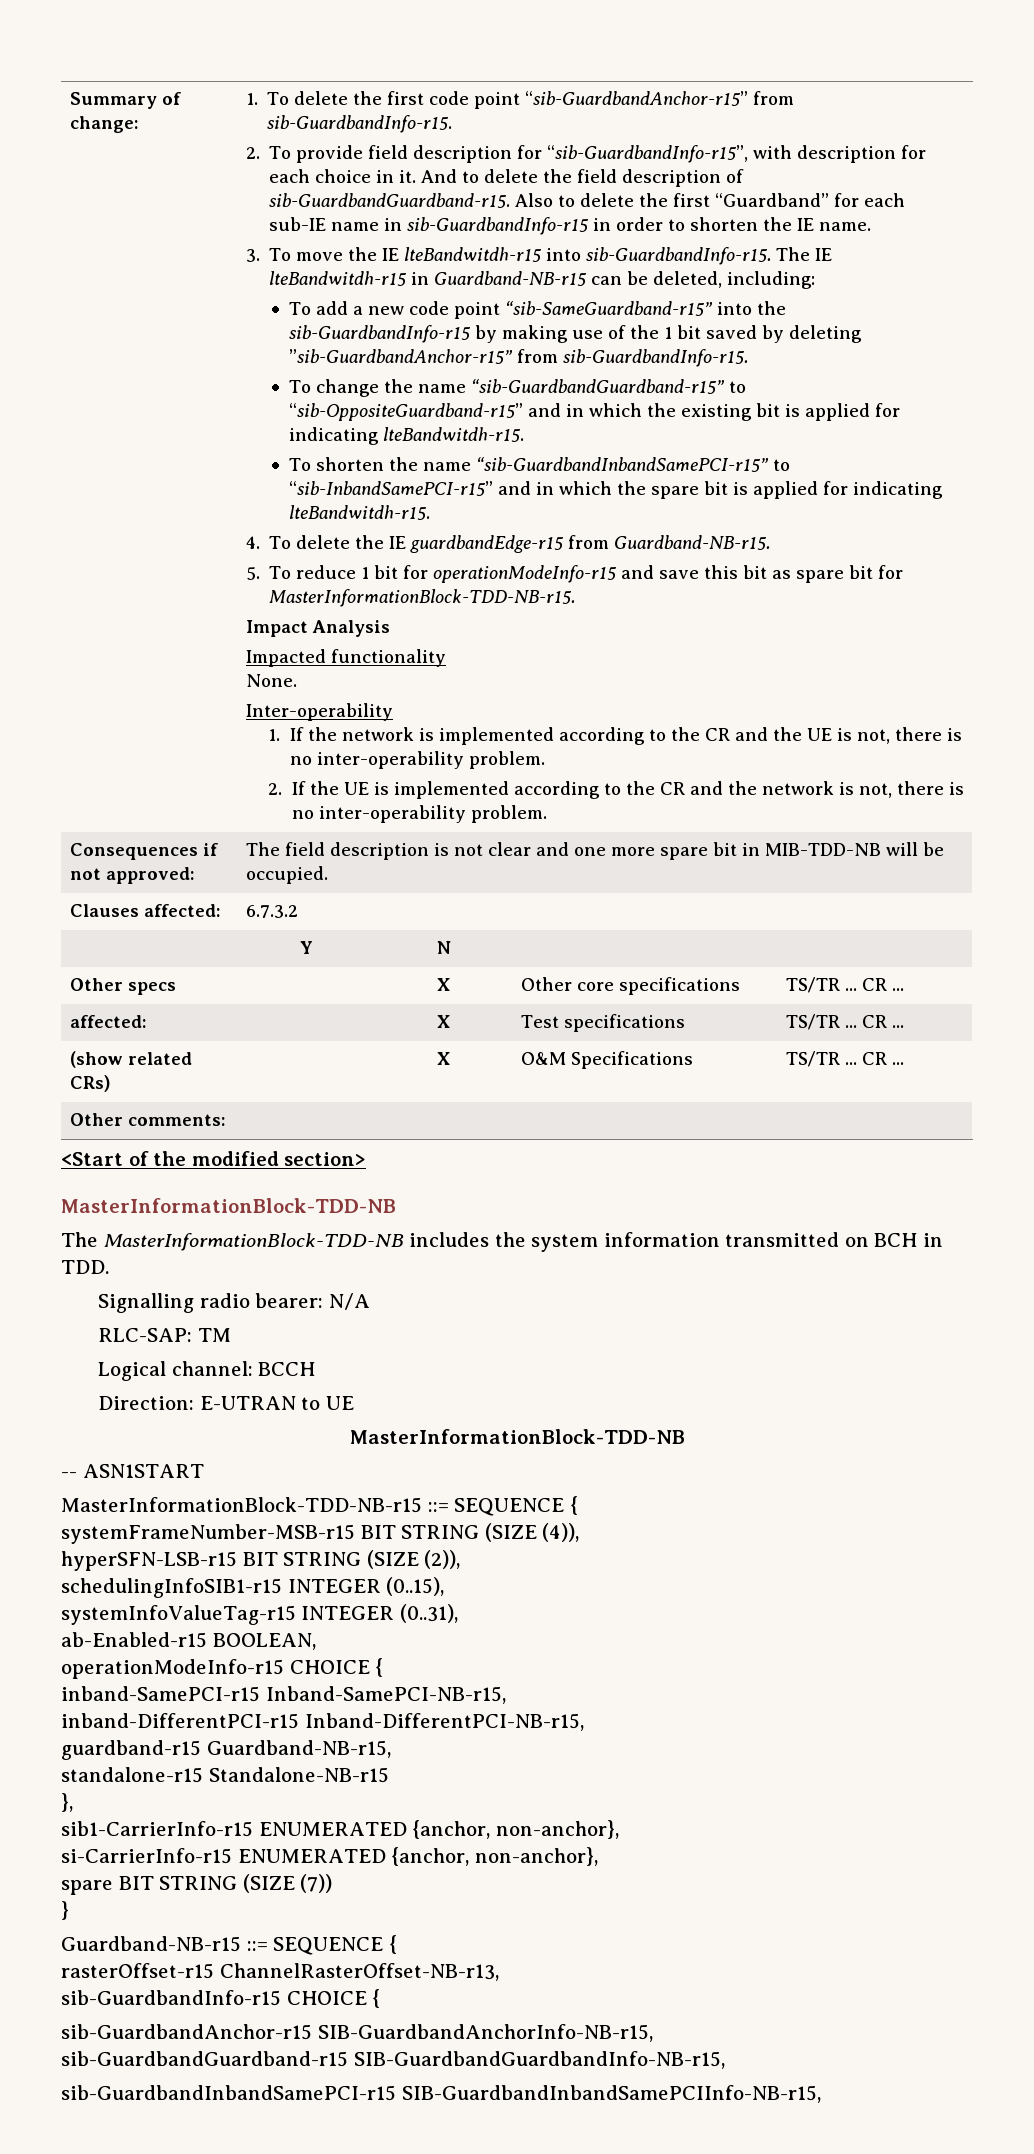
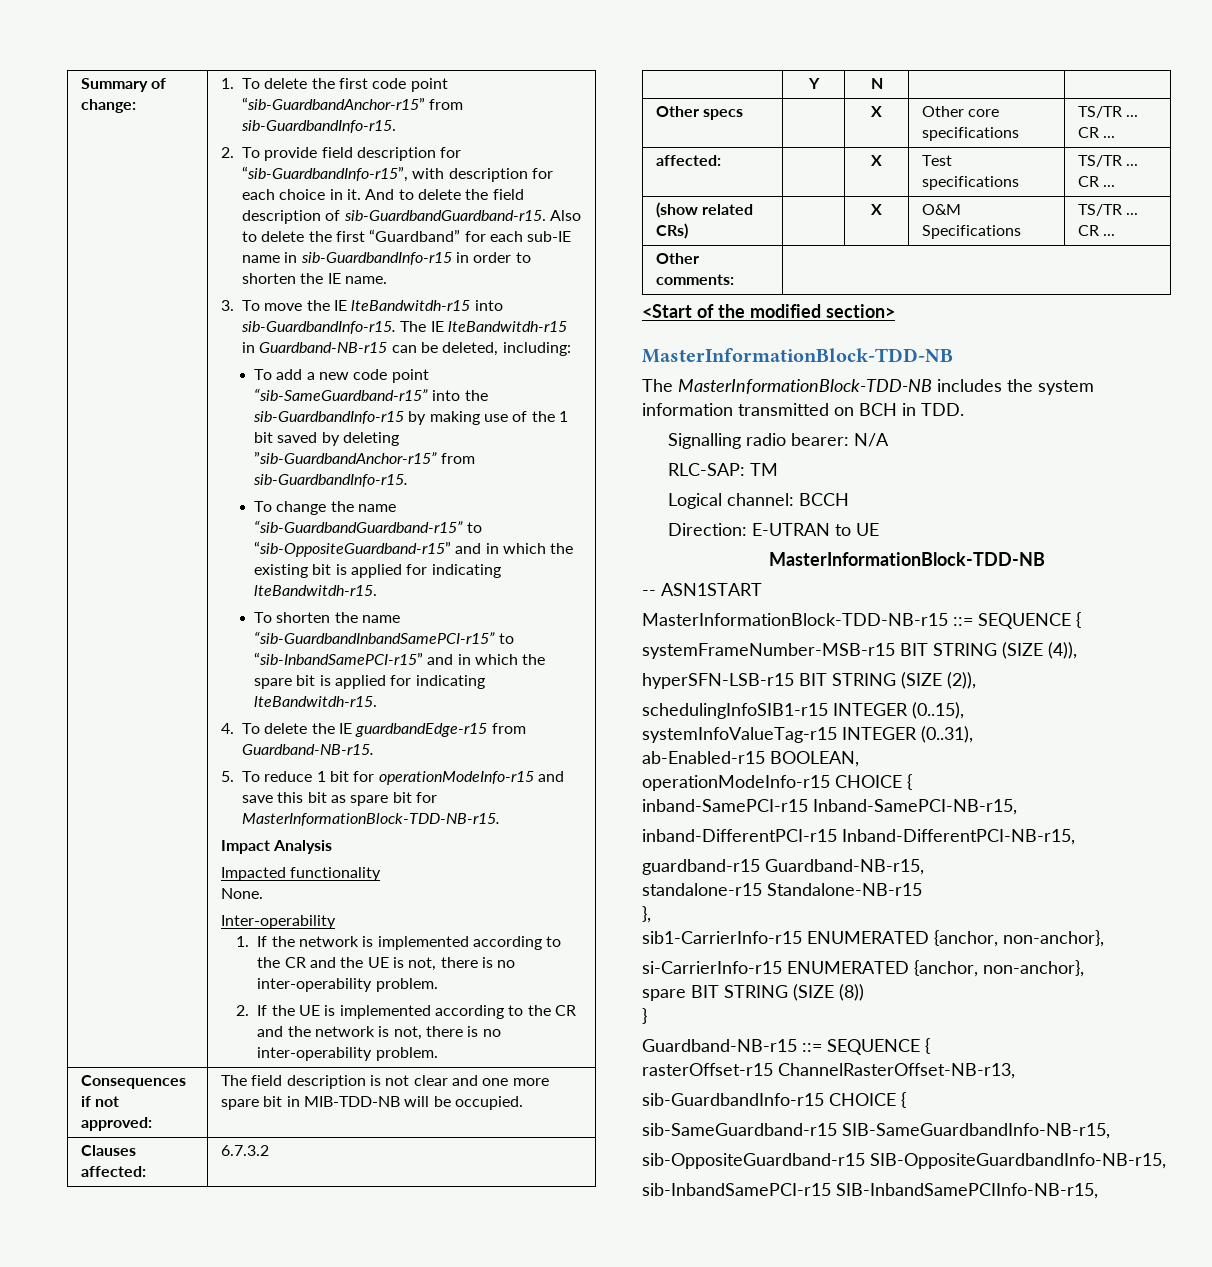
- spare BIT STRING (SIZE (7))
+ spare BIT STRING (SIZE (8))
- sib-GuardbandAnchor-r15 SIB-GuardbandAnchorInfo-NB-r15,
- sib-GuardbandGuardband-r15 SIB-GuardbandGuardbandInfo-NB-r15,
- sib-GuardbandInbandSamePCI-r15 SIB-GuardbandInbandSamePCIInfo-NB-r15,
+ sib-SameGuardband-r15 SIB-SameGuardbandInfo-NB-r15,
+ sib-OppositeGuardband-r15 SIB-OppositeGuardbandInfo-NB-r15,
+ sib-InbandSamePCI-r15 SIB-InbandSamePCIInfo-NB-r15,

